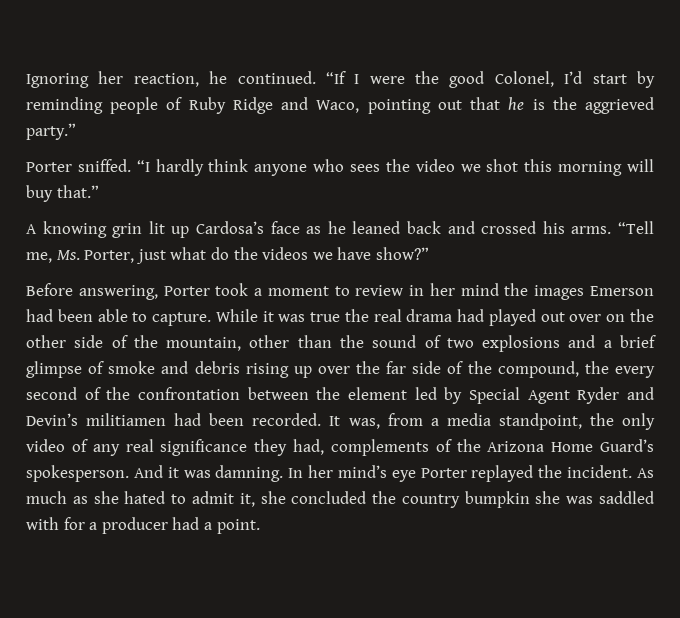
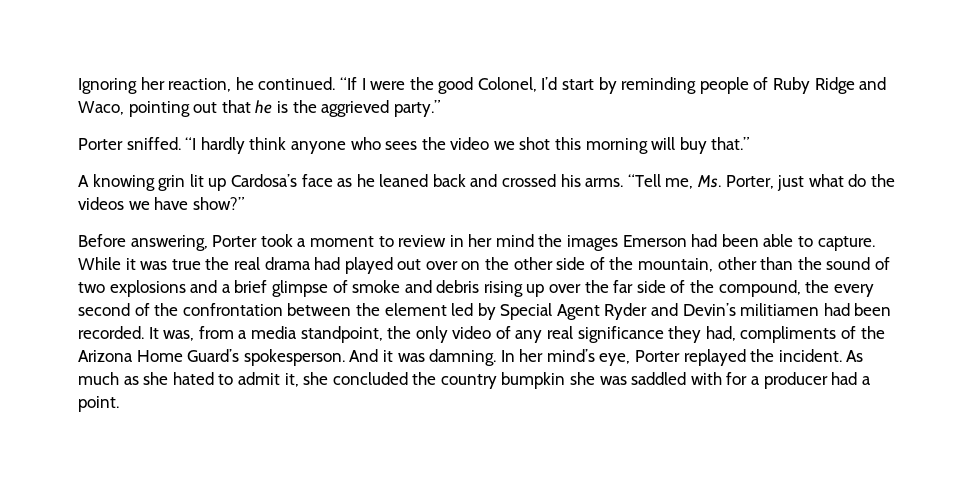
- It was, from a media standpoint, the only video of any real significance they had, complements of the Arizona Home Guard’s spokesperson.
+ It was, from a media standpoint, the only video of any real significance they had, compliments of the Arizona Home Guard’s spokesperson.
- In her mind’s eye Porter replayed the incident.
+ In her mind’s eye, Porter replayed the incident.

